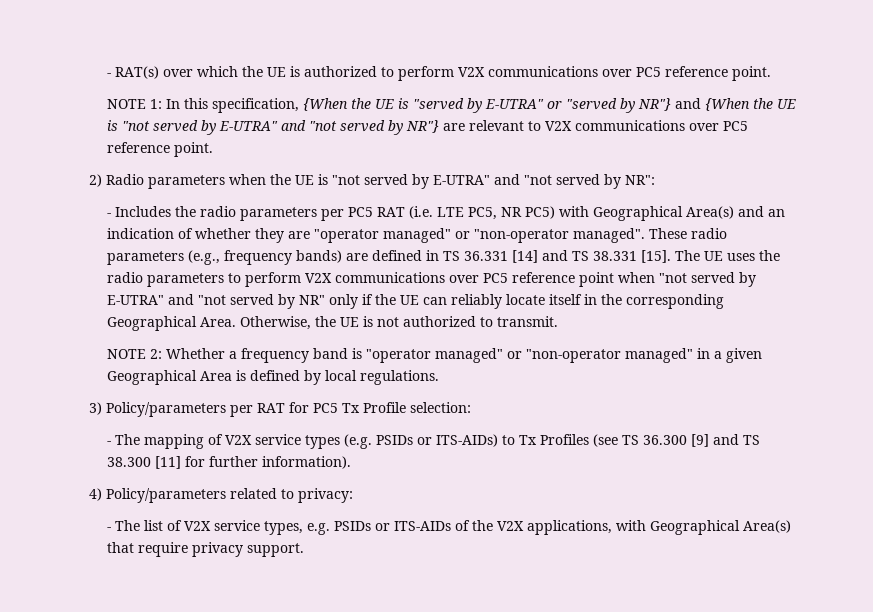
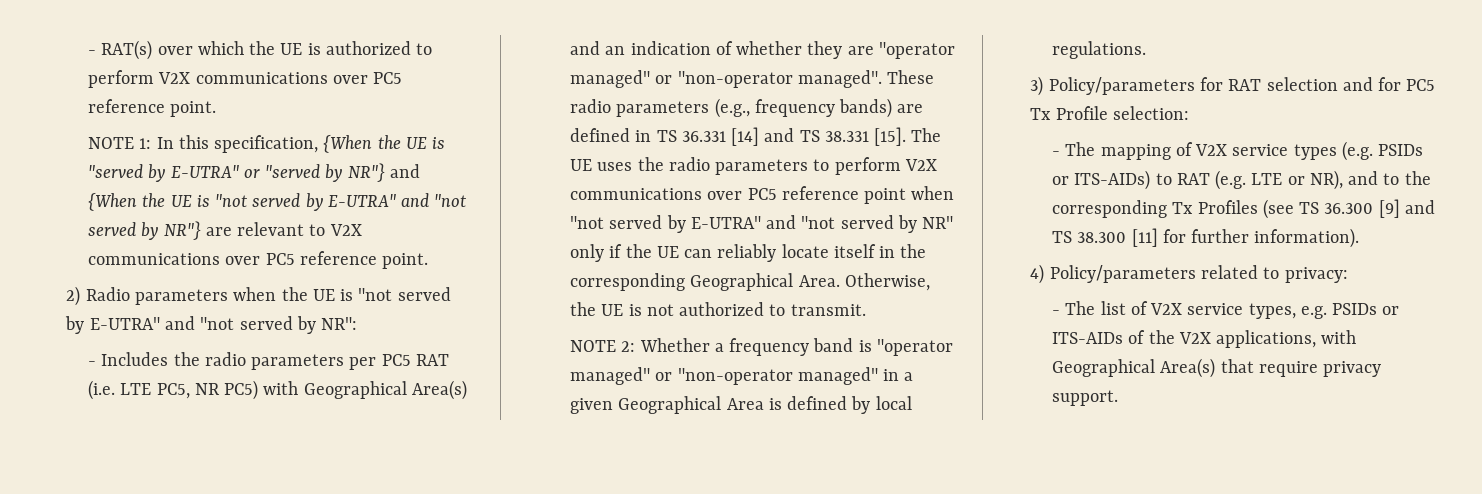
- 3) Policy/parameters per RAT for PC5 Tx Profile selection:
+ 3) Policy/parameters for RAT selection and for PC5 Tx Profile selection:
- - The mapping of V2X service types (e.g. PSIDs or ITS-AIDs) to Tx Profiles (see TS 36.300 [9] and TS 38.300 [11] for further information).
+ - The mapping of V2X service types (e.g. PSIDs or ITS-AIDs) to RAT (e.g. LTE or NR), and to the corresponding Tx Profiles (see TS 36.300 [9] and TS 38.300 [11] for further information).

